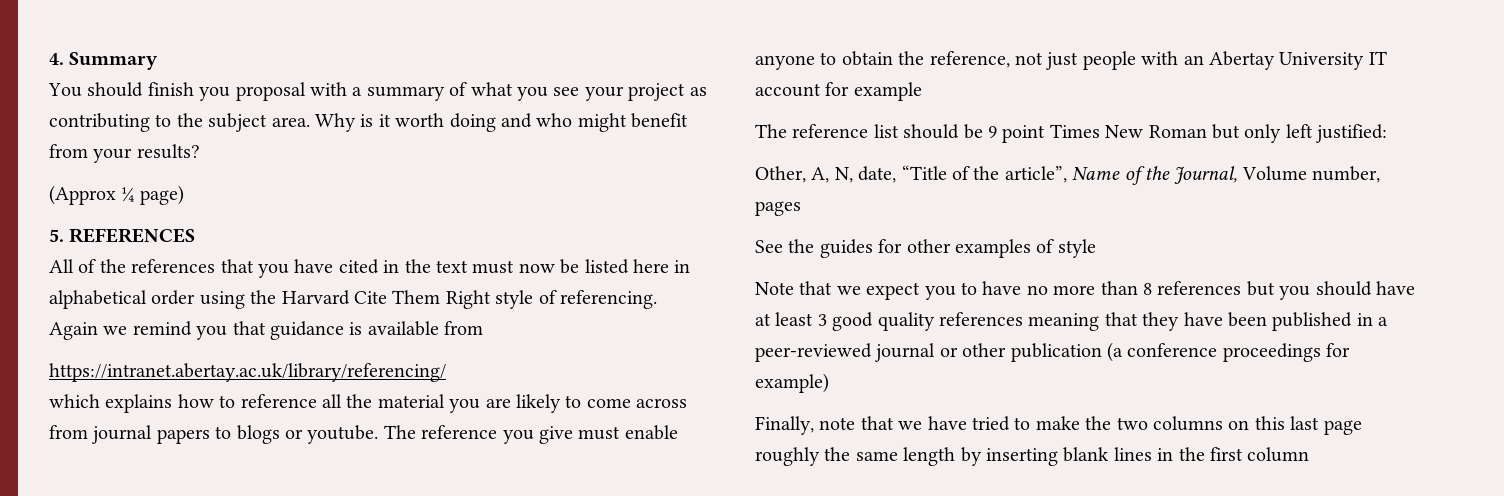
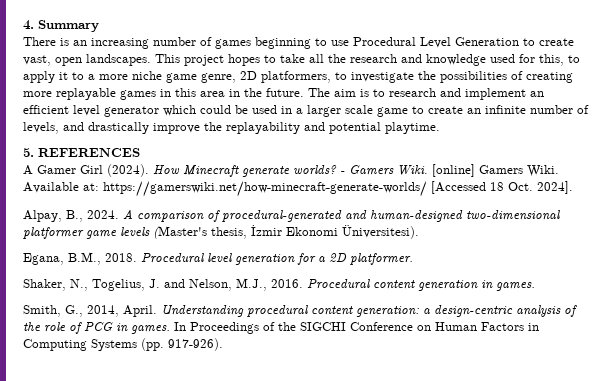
- You should finish you proposal with a summary of what you see your project as contributing to the subject area. Why is it worth doing and who might benefit from your results?
- (Approx ¼ page)
+ There is an increasing number of games beginning to use Procedural Level Generation to create vast, open landscapes. This project hopes to take all the research and knowledge used for this, to apply it to a more niche game genre, 2D platformers, to investigate the possibilities of creating more replayable games in this area in the future. The aim is to research and implement an efficient level generator which could be used in a larger scale game to create an infinite number of levels, and drastically improve the replayability and potential playtime.
  5. REFERENCES
- All of the references that you have cited in the text must now be listed here in alphabetical order using the Harvard Cite Them Right style of referencing. Again we remind you that guidance is available from
- https://intranet.abertay.ac.uk/library/referencing/
- which explains how to reference all the material you are likely to come across from journal papers to blogs or youtube. The reference you give must enable anyone to obtain the reference, not just people with an Abertay University IT account for example
- The reference list should be 9 point Times New Roman but only left justified:
- Other, A, N, date, “Title of the article”, Name of the Journal, Volume number, pages
- See the guides for other examples of style
- Note that we expect you to have no more than 8 references but you should have at least 3 good quality references meaning that they have been published in a peer-reviewed journal or other publication (a conference proceedings for example)
- Finally, note that we have tried to make the two columns on this last page roughly the same length by inserting blank lines in the first column
+ A Gamer Girl (2024). How Minecraft generate worlds? - Gamers Wiki. [online] Gamers Wiki. Available at: https://gamerswiki.net/how-minecraft-generate-worlds/ [Accessed 18 Oct. 2024].
+ Alpay, B., 2024. A comparison of procedural-generated and human-designed two-dimensional platformer game levels (Master's thesis, İzmir Ekonomi Üniversitesi).
+ Egana, B.M., 2018. Procedural level generation for a 2D platformer.
+ Shaker, N., Togelius, J. and Nelson, M.J., 2016. Procedural content generation in games.
+ Smith, G., 2014, April. Understanding procedural content generation: a design-centric analysis of the role of PCG in games. In Proceedings of the SIGCHI Conference on Human Factors in Computing Systems (pp. 917-926).

